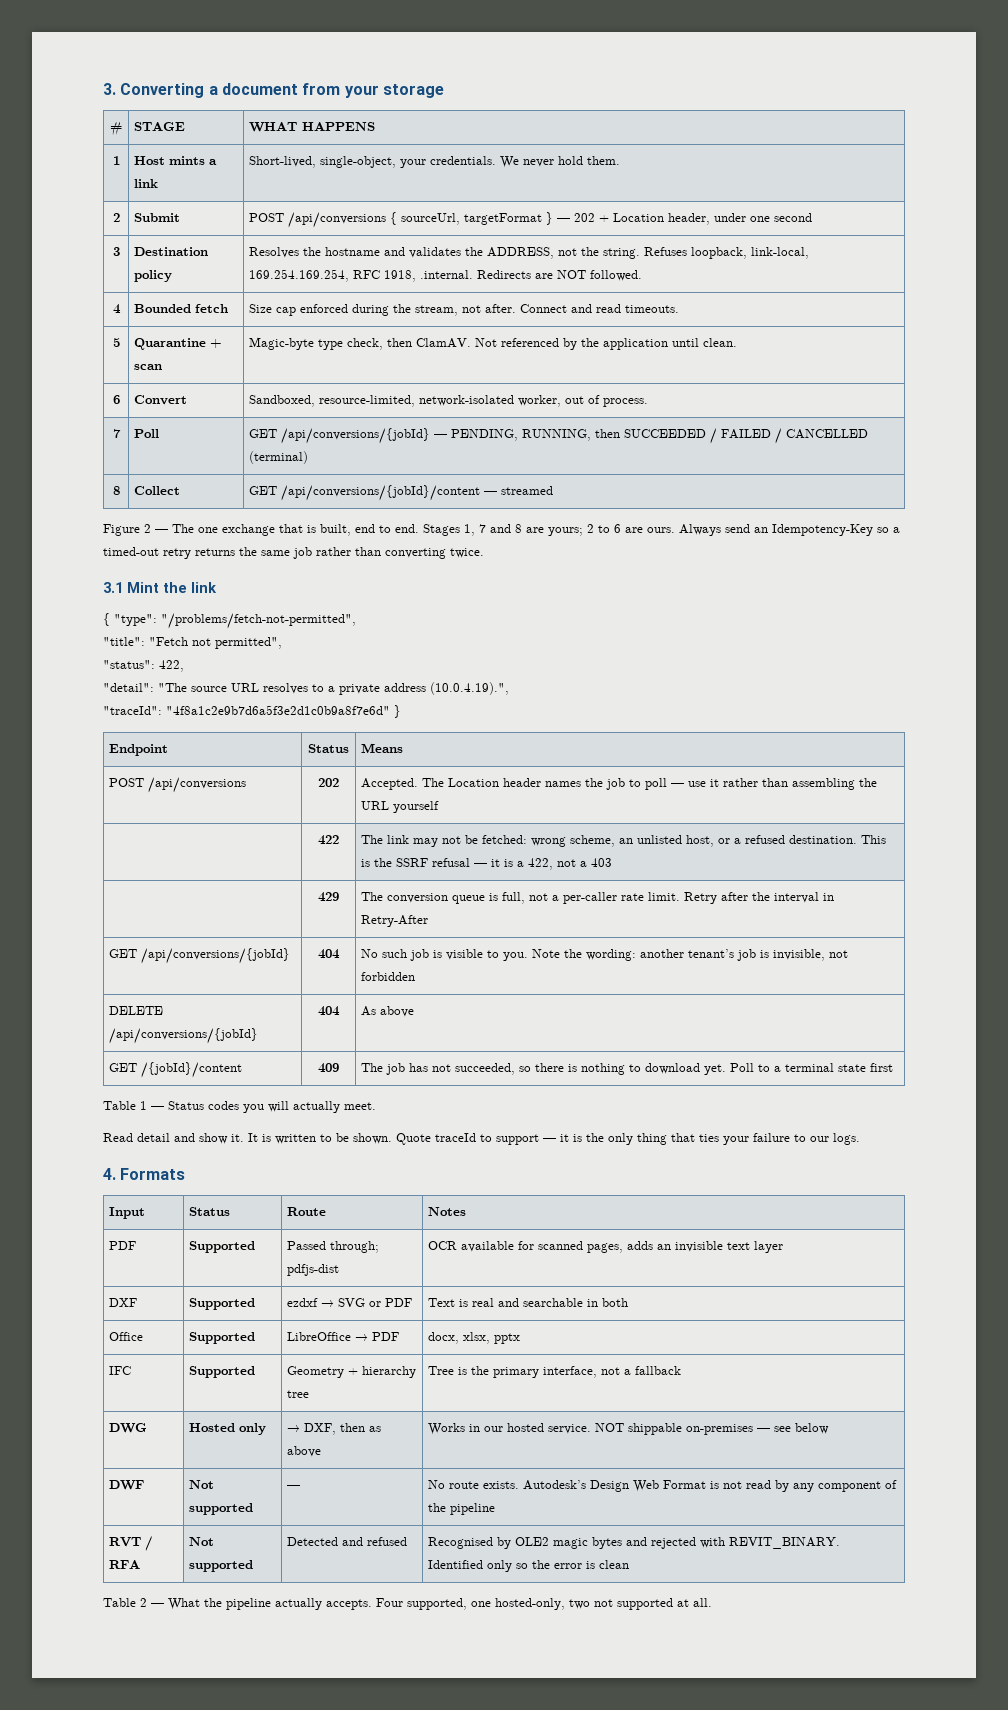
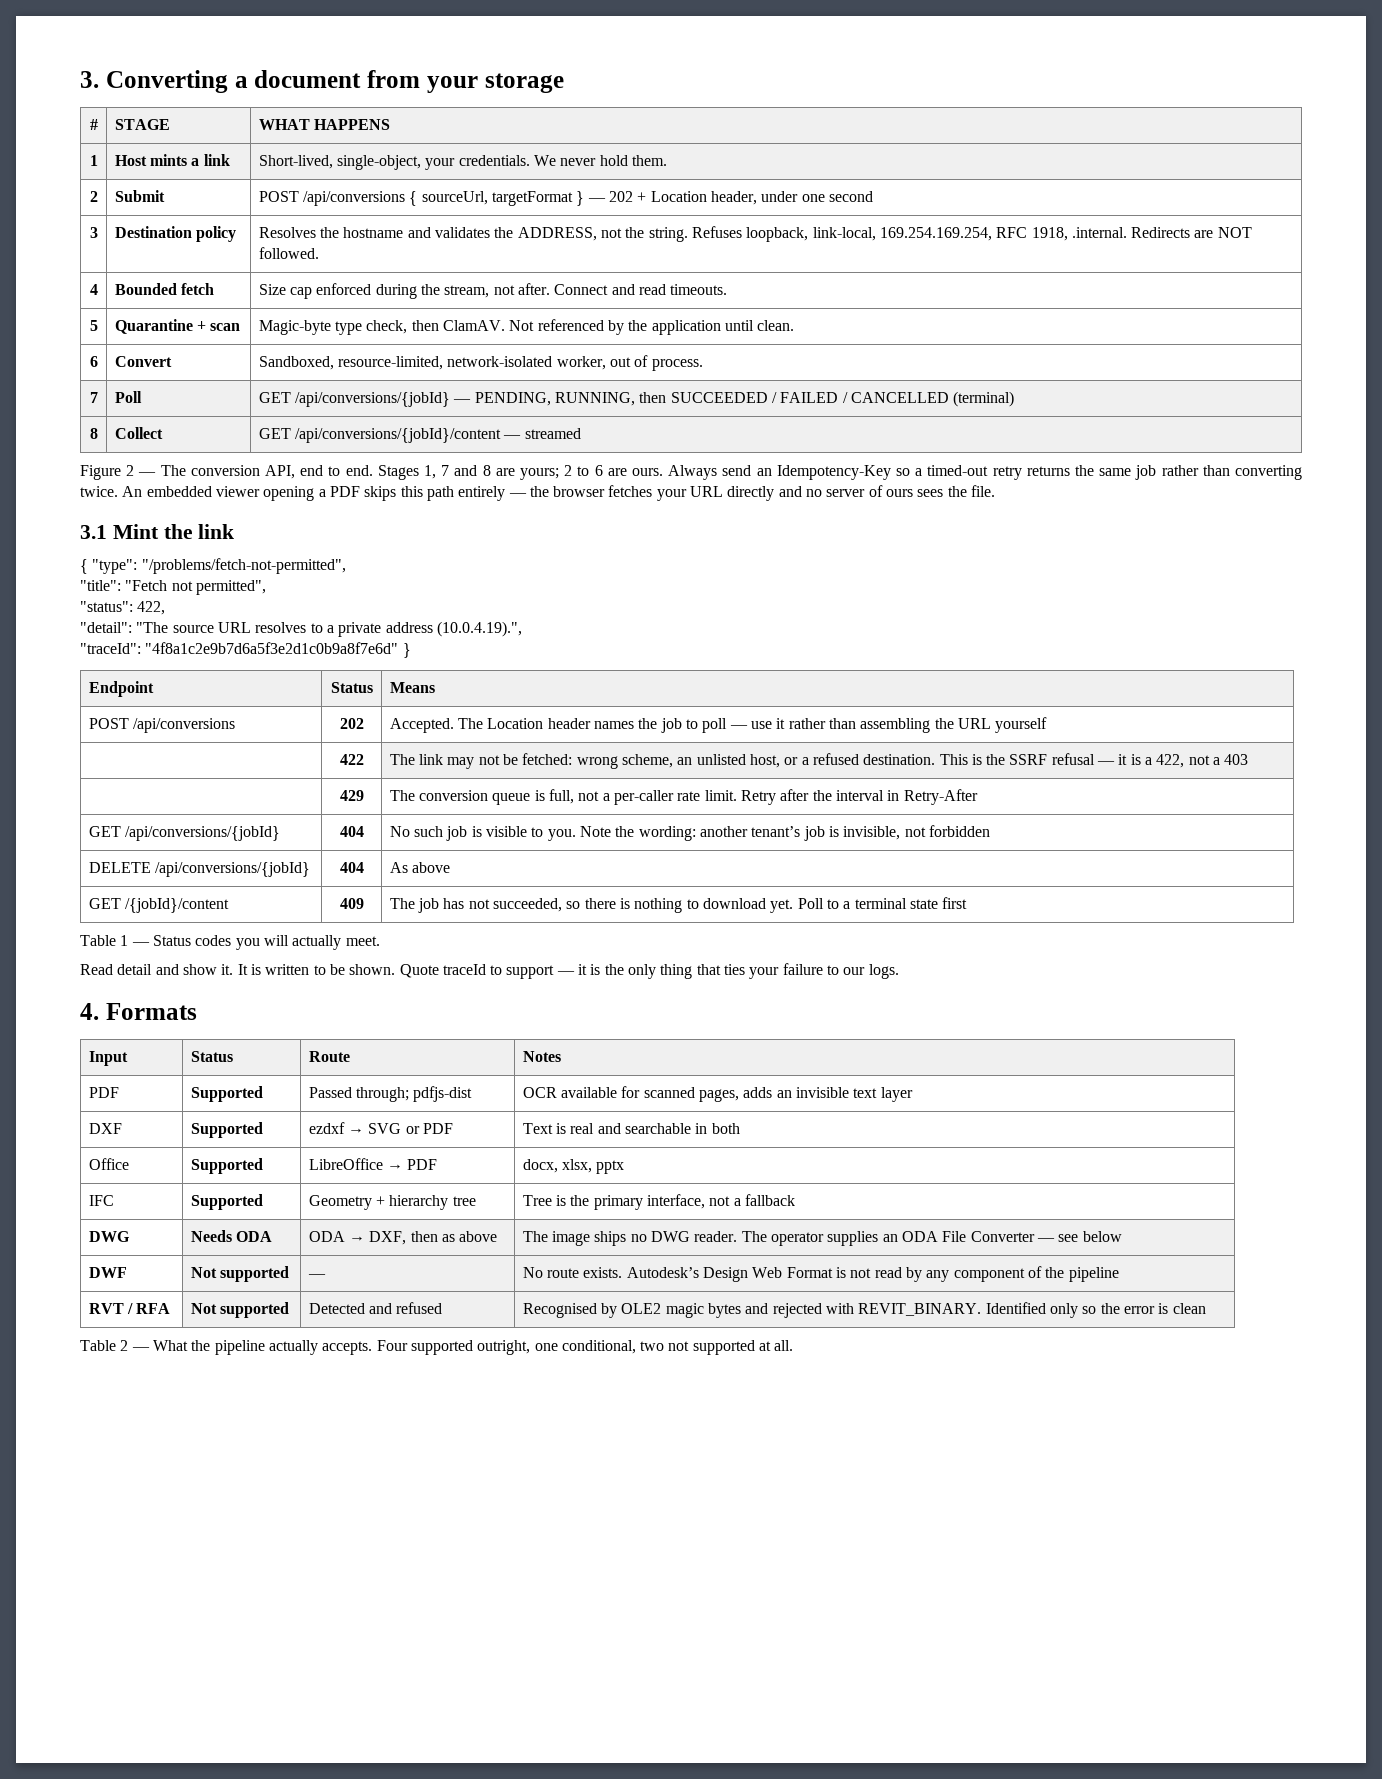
- Figure 2 — The one exchange that is built, end to end.
+ Figure 2 — The conversion API, end to end.
+ An embedded viewer opening a PDF skips this path entirely — the browser fetches your URL directly and no server of ours sees the file.
- DWG | Hosted only | → DXF, then as above | Works in our hosted service. NOT shippable on-premises — see below
+ DWG | Needs ODA | ODA → DXF, then as above | The image ships no DWG reader. The operator supplies an ODA File Converter — see below
- Four supported, one hosted-only, two not supported at all.
+ Four supported outright, one conditional, two not supported at all.

